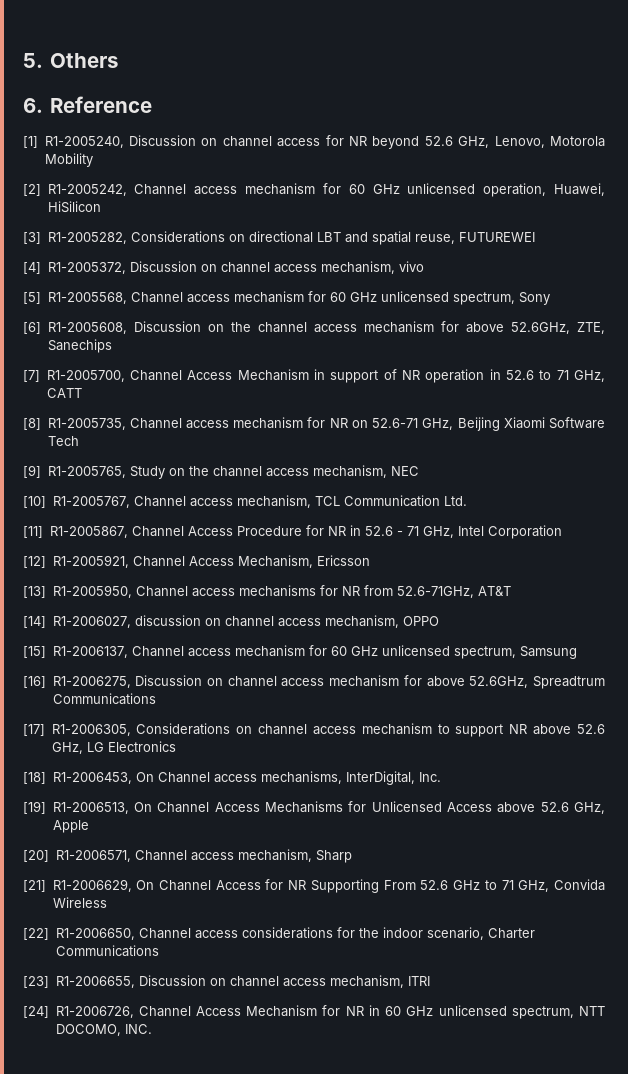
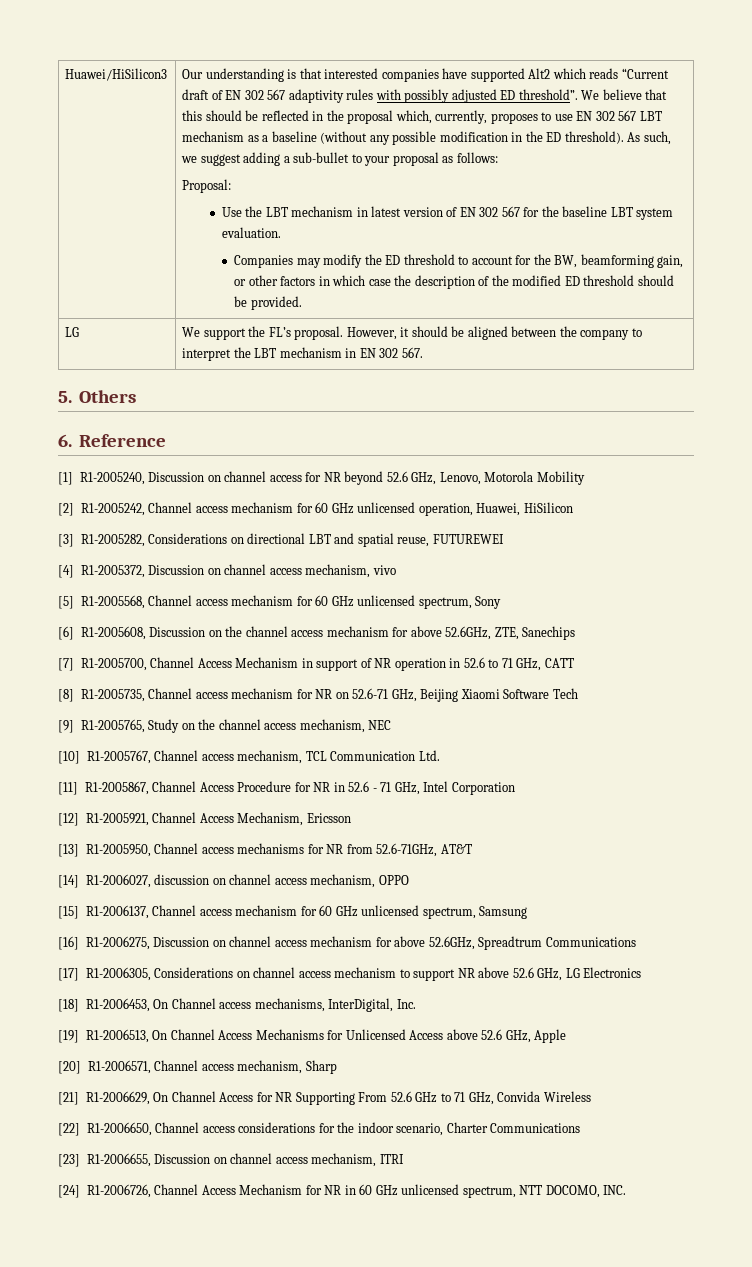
+ Huawei/HiSilicon3 | Our understanding is that interested companies have supported Alt2 which reads “Current draft of EN 302 567 adaptivity rules with possibly adjusted ED threshold”. We believe that this should be reflected in the proposal which, currently, proposes to use EN 302 567 LBT mechanism as a baseline (without any possible modification in the ED threshold). As such, we suggest adding a sub-bullet to your proposal as follows:
+ Proposal:
+ Use the LBT mechanism in latest version of EN 302 567 for the baseline LBT system evaluation.
+ Companies may modify the ED threshold to account for the BW, beamforming gain, or other factors in which case the description of the modified ED threshold should be provided.
+ LG | We support the FL’s proposal. However, it should be aligned between the company to interpret the LBT mechanism in EN 302 567.

